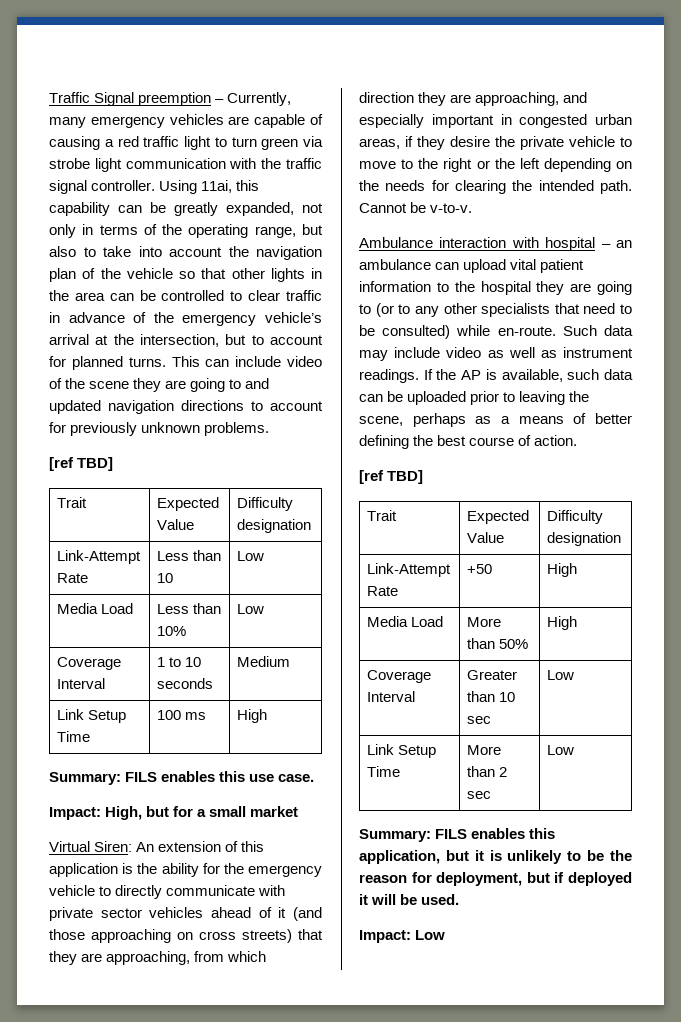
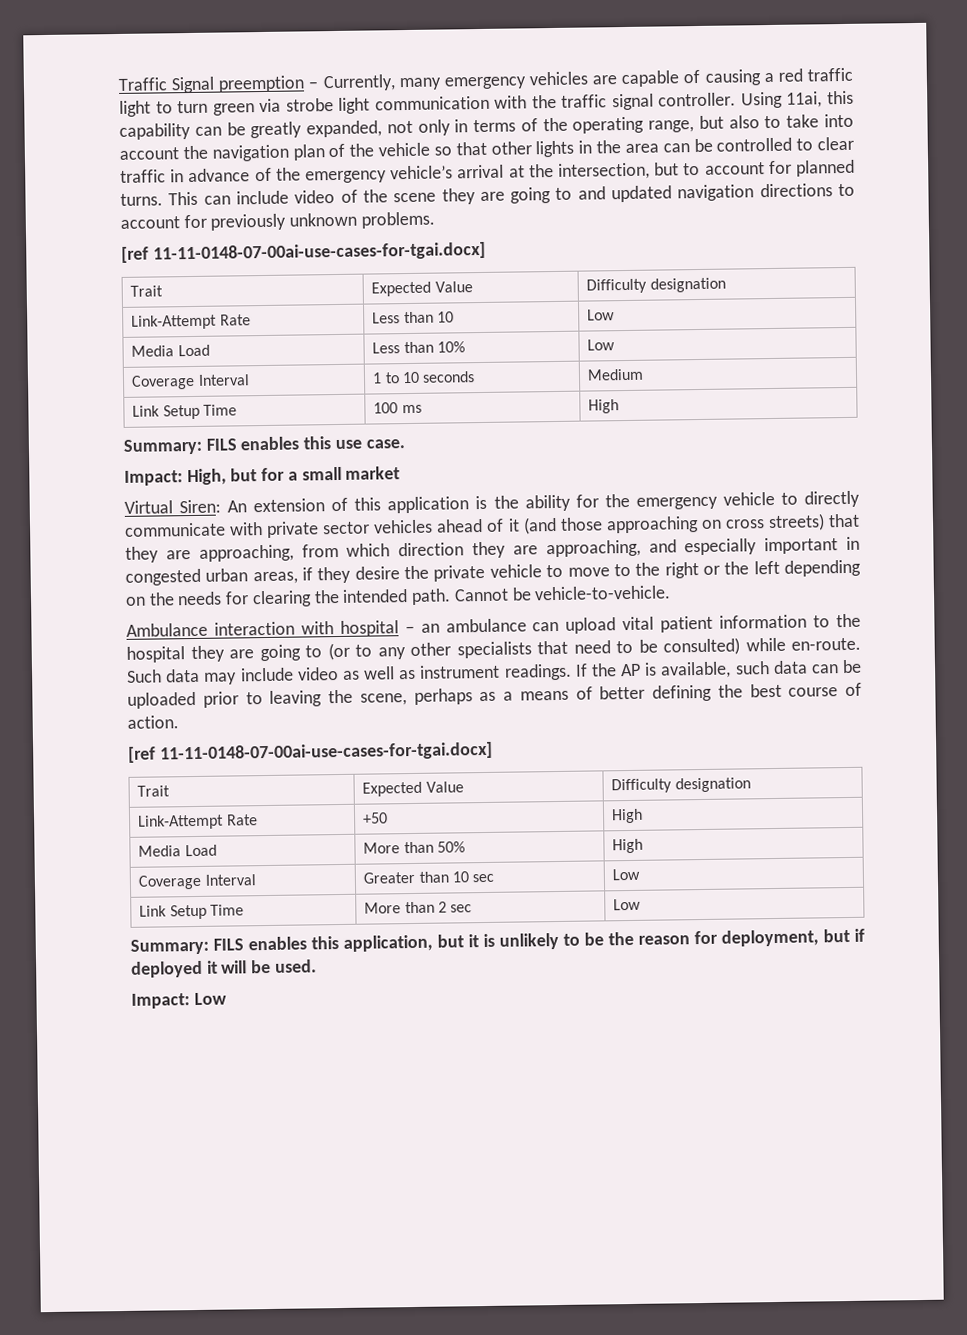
  This can include video of the scene they are going to and updated navigation directions to account for previously unknown problems.
- [ref TBD]
+ [ref 11-11-0148-07-00ai-use-cases-for-tgai.docx]
- Cannot be v-to-v.
+ Cannot be vehicle-to-vehicle.
  If the AP is available, such data can be uploaded prior to leaving the scene, perhaps as a means of better defining the best course of action.
- [ref TBD]
+ [ref 11-11-0148-07-00ai-use-cases-for-tgai.docx]

